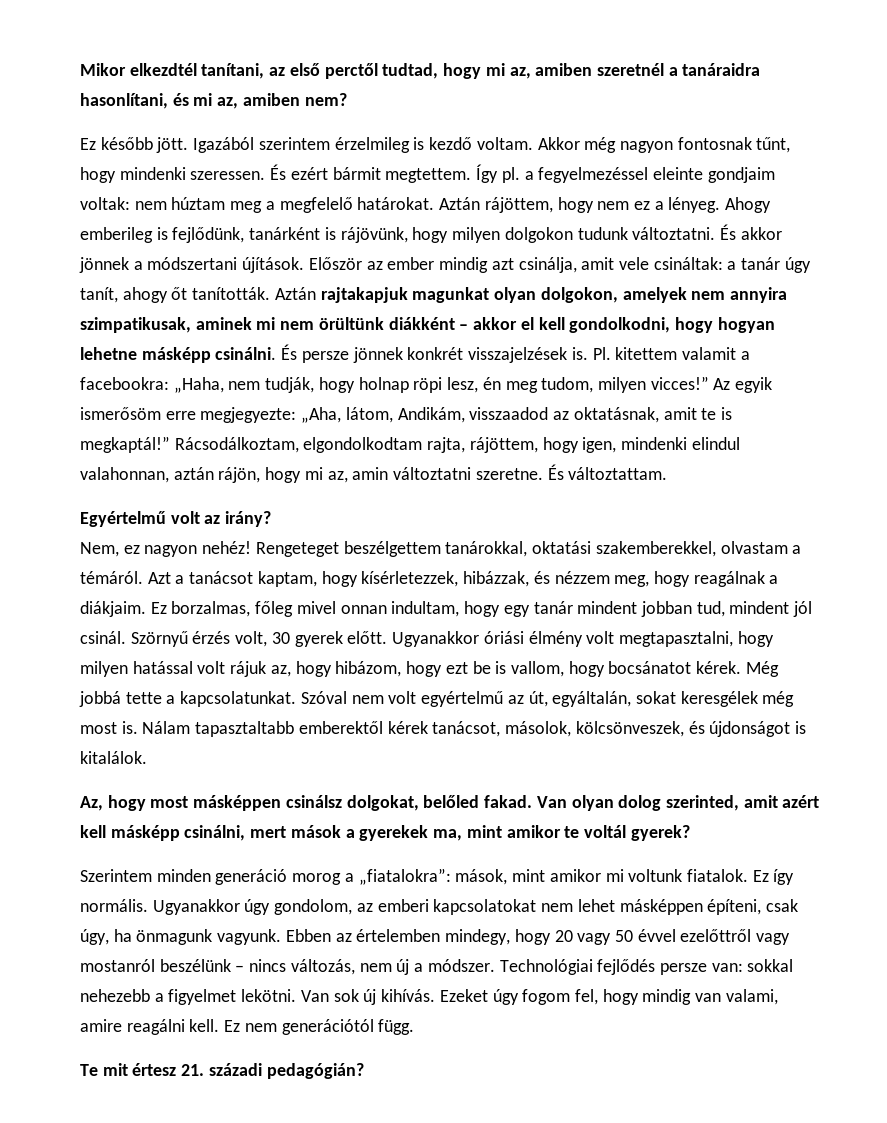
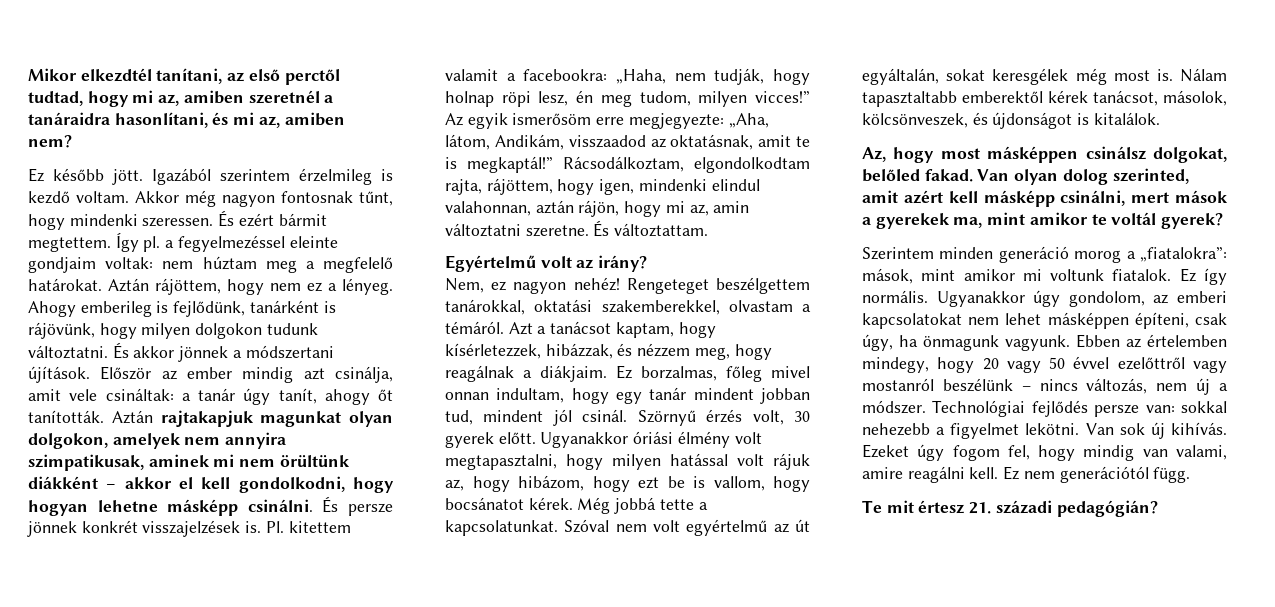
- Szóval nem volt egyértelmű az út, egyáltalán, sokat keresgélek még most is.
+ Szóval nem volt egyértelmű az út egyáltalán, sokat keresgélek még most is.

